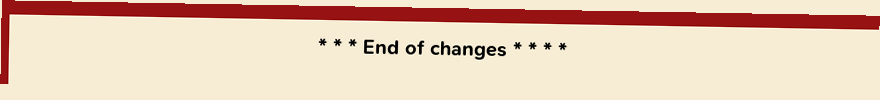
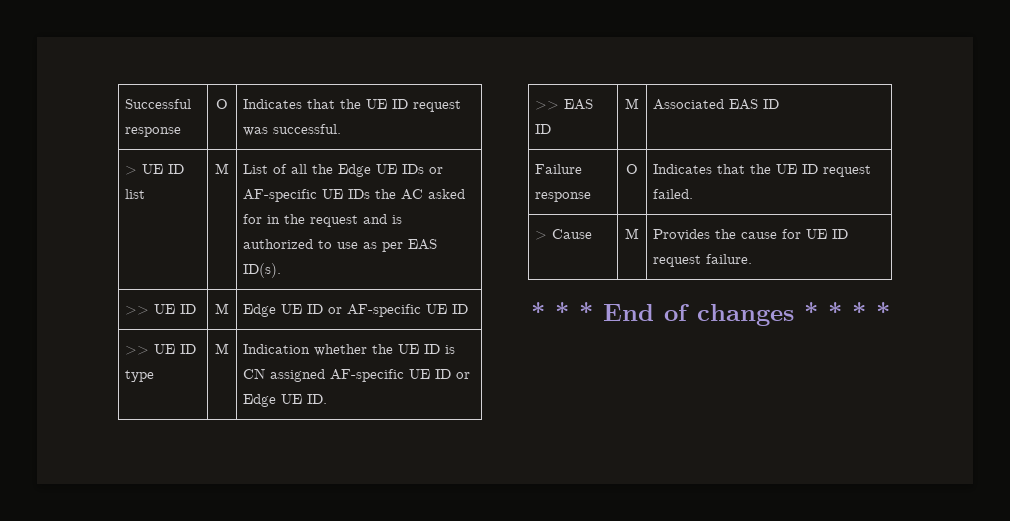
+ Successful response | O | Indicates that the UE ID request was successful.
+ > UE ID list | M | List of all the Edge UE IDs or AF-specific UE IDs the AC asked for in the request and is authorized to use as per EAS ID(s).
+ >> UE ID | M | Edge UE ID or AF-specific UE ID
+ >> UE ID type | M | Indication whether the UE ID is CN assigned AF-specific UE ID or Edge UE ID.
+ >> EAS ID | M | Associated EAS ID
+ Failure response | O | Indicates that the UE ID request failed.
+ > Cause | M | Provides the cause for UE ID request failure.

